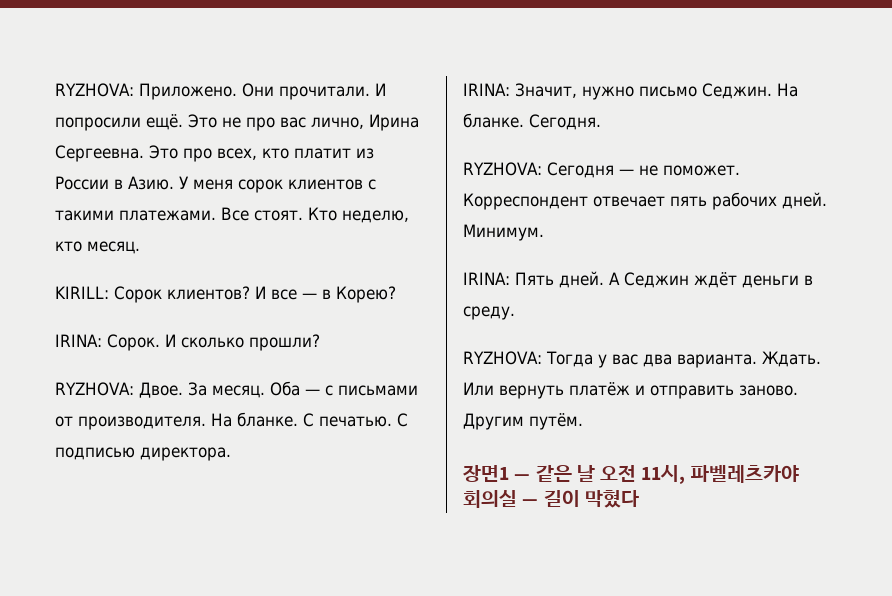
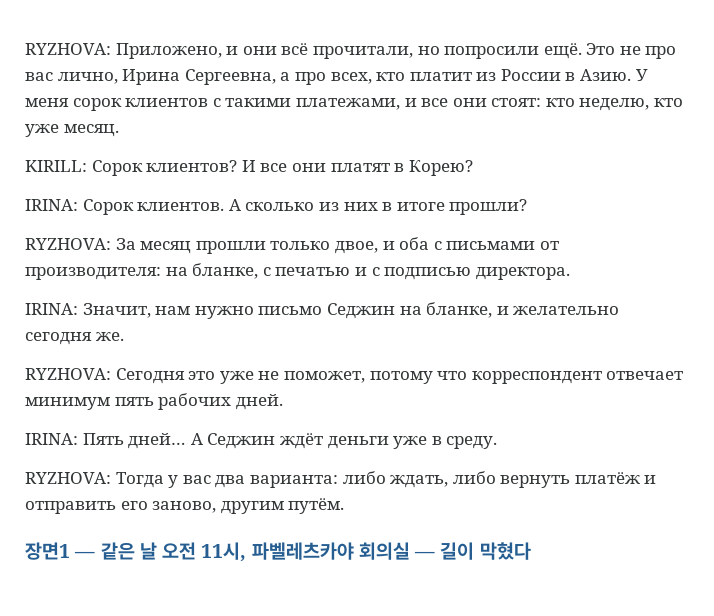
- RYZHOVA: Приложено. Они прочитали. И попросили ещё.
+ RYZHOVA: Приложено, и они всё прочитали, но попросили ещё.
- Это не про вас лично, Ирина Сергеевна. Это про всех, кто платит из России в Азию.
+ Это не про вас лично, Ирина Сергеевна, а про всех, кто платит из России в Азию.
- У меня сорок клиентов с такими платежами. Все стоят. Кто неделю, кто месяц.
+ У меня сорок клиентов с такими платежами, и все они стоят: кто неделю, кто уже месяц.
- И все — в Корею?
+ И все они платят в Корею?
- IRINA: Сорок. И сколько прошли?
- RYZHOVA: Двое. За месяц. Оба — с письмами от производителя. На бланке. С печатью. С подписью директора.
+ IRINA: Сорок клиентов. А сколько из них в итоге прошли?
+ RYZHOVA: За месяц прошли только двое, и оба с письмами от производителя: на бланке, с печатью и с подписью директора.
- IRINA: Значит, нужно письмо Седжин. На бланке. Сегодня.
- RYZHOVA: Сегодня — не поможет. Корреспондент отвечает пять рабочих дней. Минимум.
+ IRINA: Значит, нам нужно письмо Седжин на бланке, и желательно сегодня же.
+ RYZHOVA: Сегодня это уже не поможет, потому что корреспондент отвечает минимум пять рабочих дней.
- IRINA: Пять дней.
+ IRINA: Пять дней…
- А Седжин ждёт деньги в среду.
+ А Седжин ждёт деньги уже в среду.
- RYZHOVA: Тогда у вас два варианта. Ждать. Или вернуть платёж и отправить заново. Другим путём.
+ RYZHOVA: Тогда у вас два варианта: либо ждать, либо вернуть платёж и отправить его заново, другим путём.

